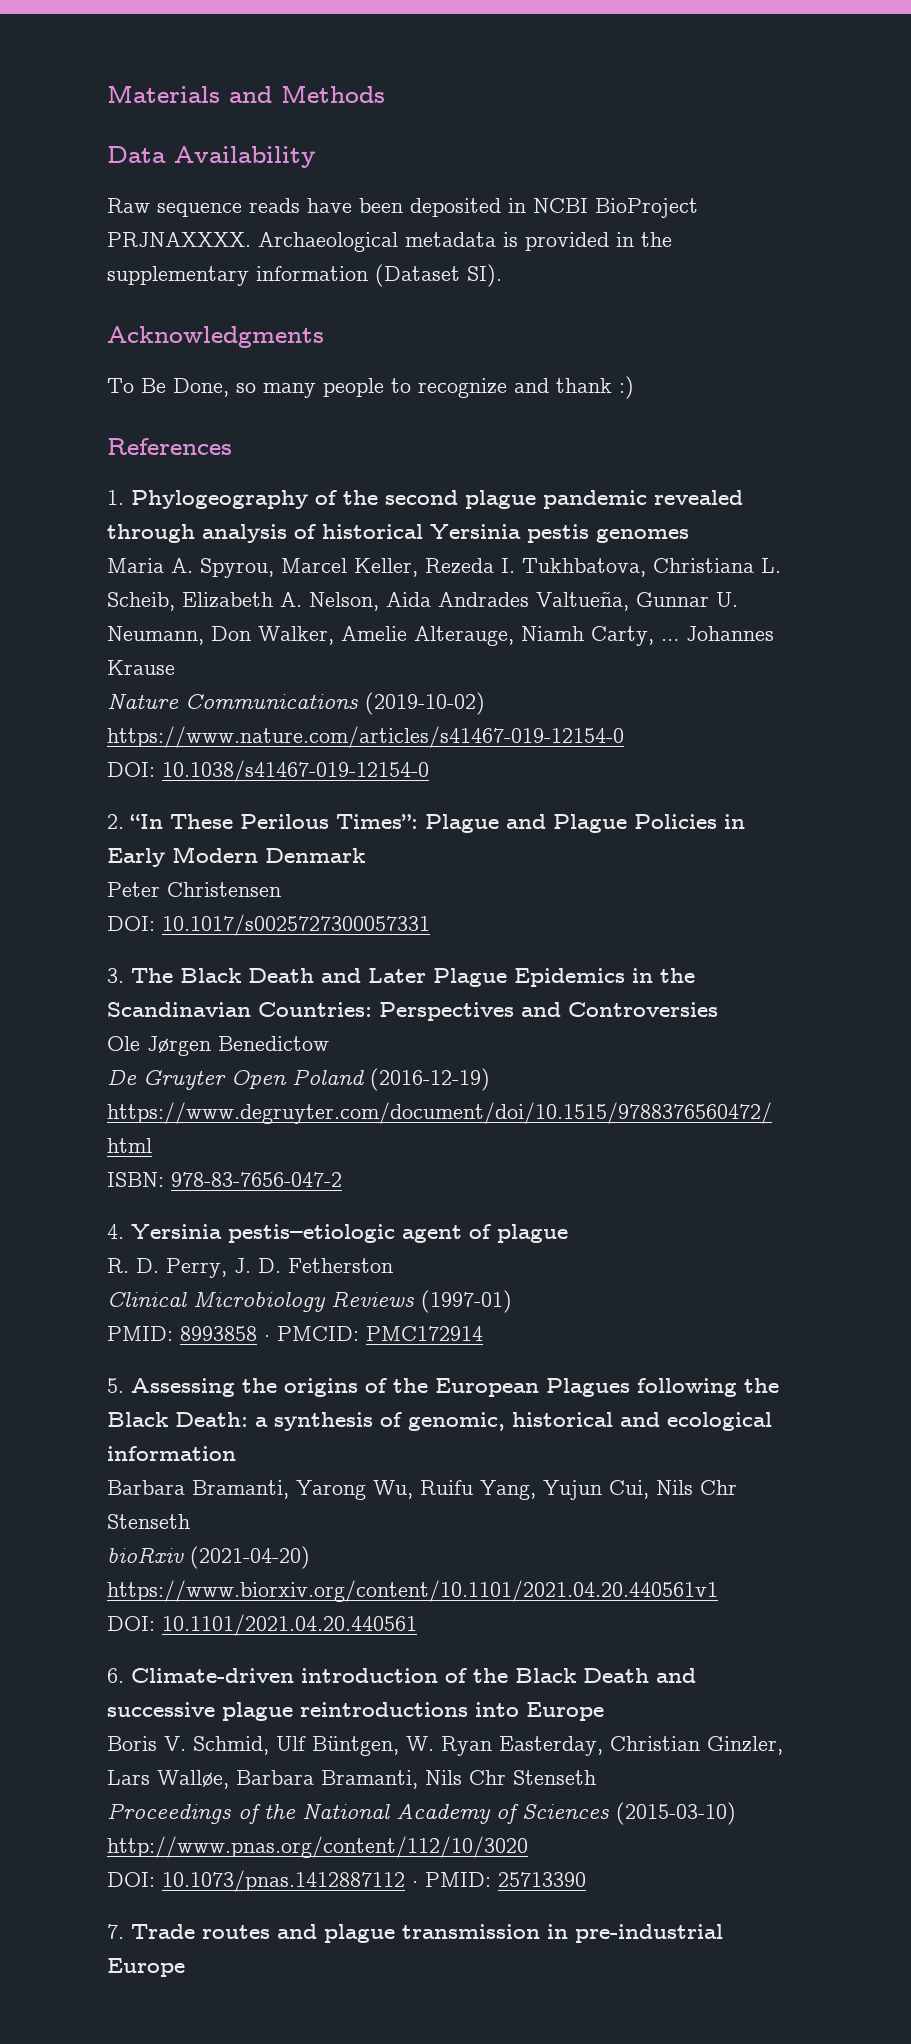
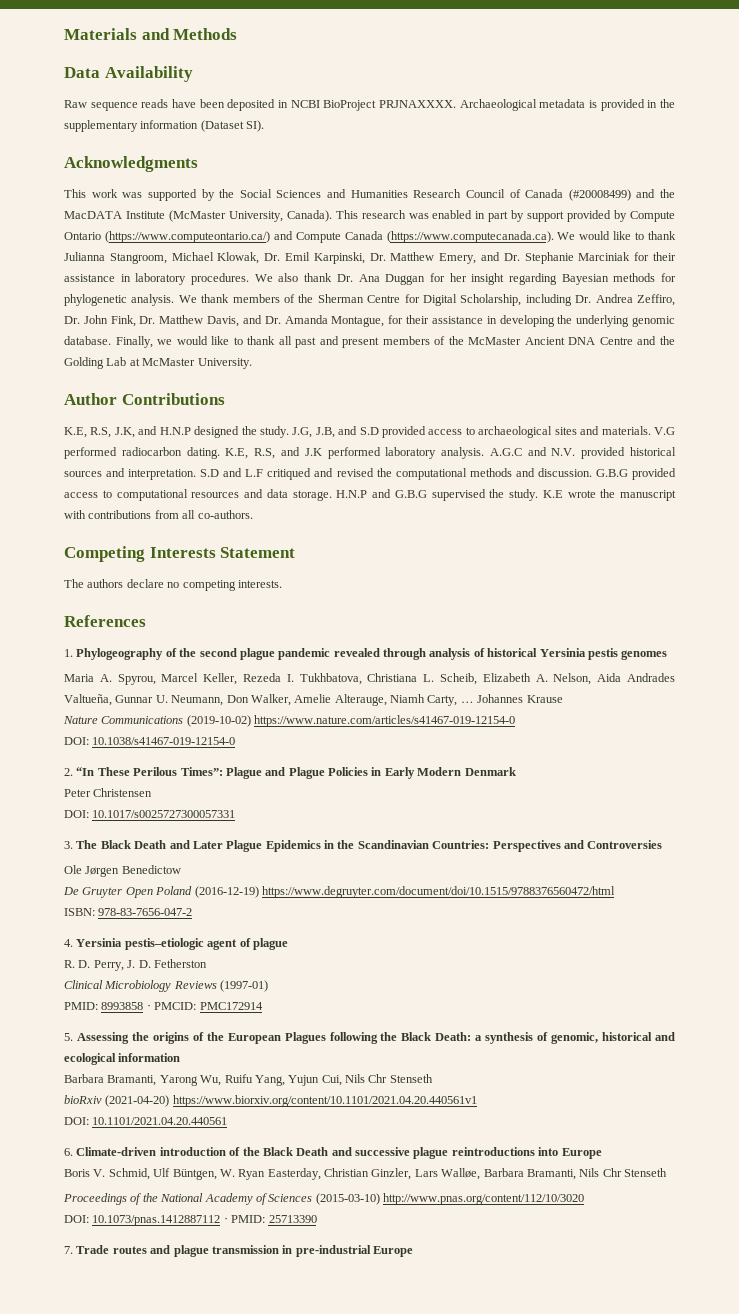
- To Be Done, so many people to recognize and thank :)
+ This work was supported by the Social Sciences and Humanities Research Council of Canada (#20008499) and the MacDATA Institute (McMaster University, Canada). This research was enabled in part by support provided by Compute Ontario (https://www.computeontario.ca/) and Compute Canada (https://www.computecanada.ca). We would like to thank Julianna Stangroom, Michael Klowak, Dr. Emil Karpinski, Dr. Matthew Emery, and Dr. Stephanie Marciniak for their assistance in laboratory procedures. We also thank Dr. Ana Duggan for her insight regarding Bayesian methods for phylogenetic analysis. We thank members of the Sherman Centre for Digital Scholarship, including Dr. Andrea Zeffiro, Dr. John Fink, Dr. Matthew Davis, and Dr. Amanda Montague, for their assistance in developing the underlying genomic database. Finally, we would like to thank all past and present members of the McMaster Ancient DNA Centre and the Golding Lab at McMaster University.
+ Author Contributions
+ K.E, R.S, J.K, and H.N.P designed the study. J.G, J.B, and S.D provided access to archaeological sites and materials. V.G performed radiocarbon dating. K.E, R.S, and J.K performed laboratory analysis. A.G.C and N.V. provided historical sources and interpretation. S.D and L.F critiqued and revised the computational methods and discussion. G.B.G provided access to computational resources and data storage. H.N.P and G.B.G supervised the study. K.E wrote the manuscript with contributions from all co-authors.
+ Competing Interests Statement
+ The authors declare no competing interests.

